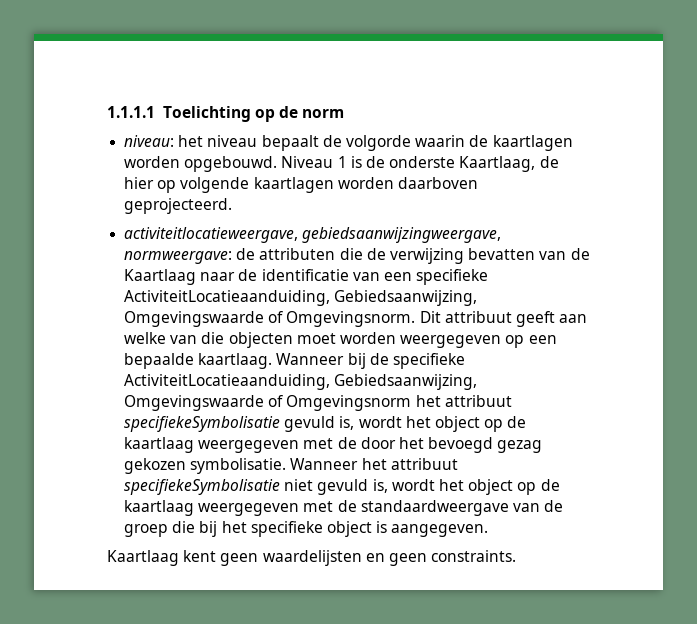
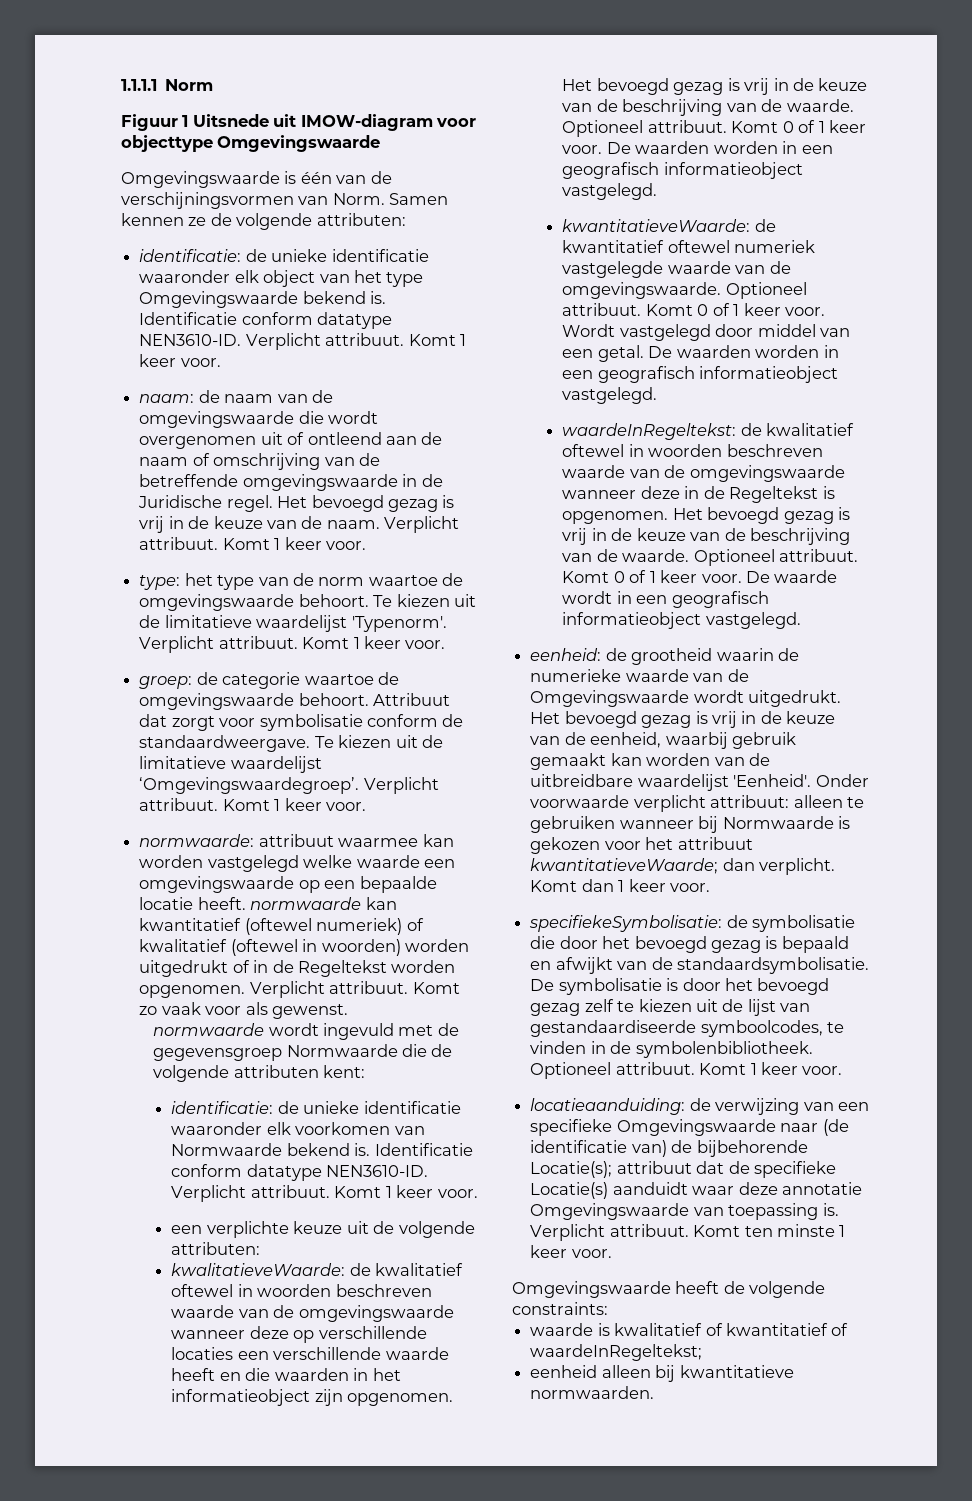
- 1.1.1.1 Toelichting op de norm
- niveau: het niveau bepaalt de volgorde waarin de kaartlagen worden opgebouwd. Niveau 1 is de onderste Kaartlaag, de hier op volgende kaartlagen worden daarboven geprojecteerd.
- activiteitlocatieweergave, gebiedsaanwijzingweergave, normweergave: de attributen die de verwijzing bevatten van de Kaartlaag naar de identificatie van een specifieke ActiviteitLocatieaanduiding, Gebiedsaanwijzing, Omgevingswaarde of Omgevingsnorm. Dit attribuut geeft aan welke van die objecten moet worden weergegeven op een bepaalde kaartlaag. Wanneer bij de specifieke ActiviteitLocatieaanduiding, Gebiedsaanwijzing, Omgevingswaarde of Omgevingsnorm het attribuut specifiekeSymbolisatie gevuld is, wordt het object op de kaartlaag weergegeven met de door het bevoegd gezag gekozen symbolisatie. Wanneer het attribuut specifiekeSymbolisatie niet gevuld is, wordt het object op de kaartlaag weergegeven met de standaardweergave van de groep die bij het specifieke object is aangegeven.
- Kaartlaag kent geen waardelijsten en geen constraints.
+ 1.1.1.1 Norm
+ Figuur 1 Uitsnede uit IMOW-diagram voor objecttype Omgevingswaarde
+ Omgevingswaarde is één van de verschijningsvormen van Norm. Samen kennen ze de volgende attributen:
+ identificatie: de unieke identificatie waaronder elk object van het type Omgevingswaarde bekend is. Identificatie conform datatype NEN3610-ID. Verplicht attribuut. Komt 1 keer voor.
+ naam: de naam van de omgevingswaarde die wordt overgenomen uit of ontleend aan de naam of omschrijving van de betreffende omgevingswaarde in de Juridische regel. Het bevoegd gezag is vrij in de keuze van de naam. Verplicht attribuut. Komt 1 keer voor.
+ type: het type van de norm waartoe de omgevingswaarde behoort. Te kiezen uit de limitatieve waardelijst 'Typenorm'. Verplicht attribuut. Komt 1 keer voor.
+ groep: de categorie waartoe de omgevingswaarde behoort. Attribuut dat zorgt voor symbolisatie conform de standaardweergave. Te kiezen uit de limitatieve waardelijst ‘Omgevingswaardegroep’. Verplicht attribuut. Komt 1 keer voor.
+ normwaarde: attribuut waarmee kan worden vastgelegd welke waarde een omgevingswaarde op een bepaalde locatie heeft. normwaarde kan kwantitatief (oftewel numeriek) of kwalitatief (oftewel in woorden) worden uitgedrukt of in de Regeltekst worden opgenomen. Verplicht attribuut. Komt zo vaak voor als gewenst.
+ normwaarde wordt ingevuld met de gegevensgroep Normwaarde die de volgende attributen kent:
+ identificatie: de unieke identificatie waaronder elk voorkomen van Normwaarde bekend is. Identificatie conform datatype NEN3610-ID. Verplicht attribuut. Komt 1 keer voor.
+ een verplichte keuze uit de volgende attributen:
+ kwalitatieveWaarde: de kwalitatief oftewel in woorden beschreven waarde van de omgevingswaarde wanneer deze op verschillende locaties een verschillende waarde heeft en die waarden in het informatieobject zijn opgenomen. Het bevoegd gezag is vrij in de keuze van de beschrijving van de waarde. Optioneel attribuut. Komt 0 of 1 keer voor. De waarden worden in een geografisch informatieobject vastgelegd.
+ kwantitatieveWaarde: de kwantitatief oftewel numeriek vastgelegde waarde van de omgevingswaarde. Optioneel attribuut. Komt 0 of 1 keer voor. Wordt vastgelegd door middel van een getal. De waarden worden in een geografisch informatieobject vastgelegd.
+ waardeInRegeltekst: de kwalitatief oftewel in woorden beschreven waarde van de omgevingswaarde wanneer deze in de Regeltekst is opgenomen. Het bevoegd gezag is vrij in de keuze van de beschrijving van de waarde. Optioneel attribuut. Komt 0 of 1 keer voor. De waarde wordt in een geografisch informatieobject vastgelegd.
+ eenheid: de grootheid waarin de numerieke waarde van de Omgevingswaarde wordt uitgedrukt. Het bevoegd gezag is vrij in de keuze van de eenheid, waarbij gebruik gemaakt kan worden van de uitbreidbare waardelijst 'Eenheid'. Onder voorwaarde verplicht attribuut: alleen te gebruiken wanneer bij Normwaarde is gekozen voor het attribuut kwantitatieveWaarde; dan verplicht. Komt dan 1 keer voor.
+ specifiekeSymbolisatie: de symbolisatie die door het bevoegd gezag is bepaald en afwijkt van de standaardsymbolisatie. De symbolisatie is door het bevoegd gezag zelf te kiezen uit de lijst van gestandaardiseerde symboolcodes, te vinden in de symbolenbibliotheek. Optioneel attribuut. Komt 1 keer voor.
+ locatieaanduiding: de verwijzing van een specifieke Omgevingswaarde naar (de identificatie van) de bijbehorende Locatie(s); attribuut dat de specifieke Locatie(s) aanduidt waar deze annotatie Omgevingswaarde van toepassing is. Verplicht attribuut. Komt ten minste 1 keer voor.
+ Omgevingswaarde heeft de volgende constraints:
+ waarde is kwalitatief of kwantitatief of waardeInRegeltekst;
+ eenheid alleen bij kwantitatieve normwaarden.

